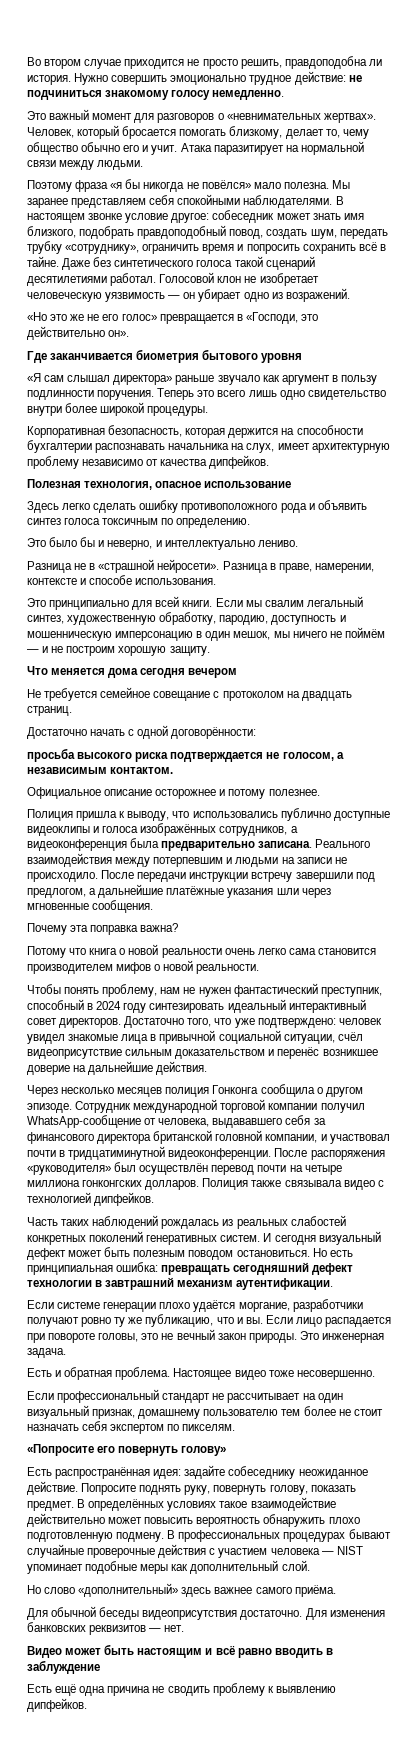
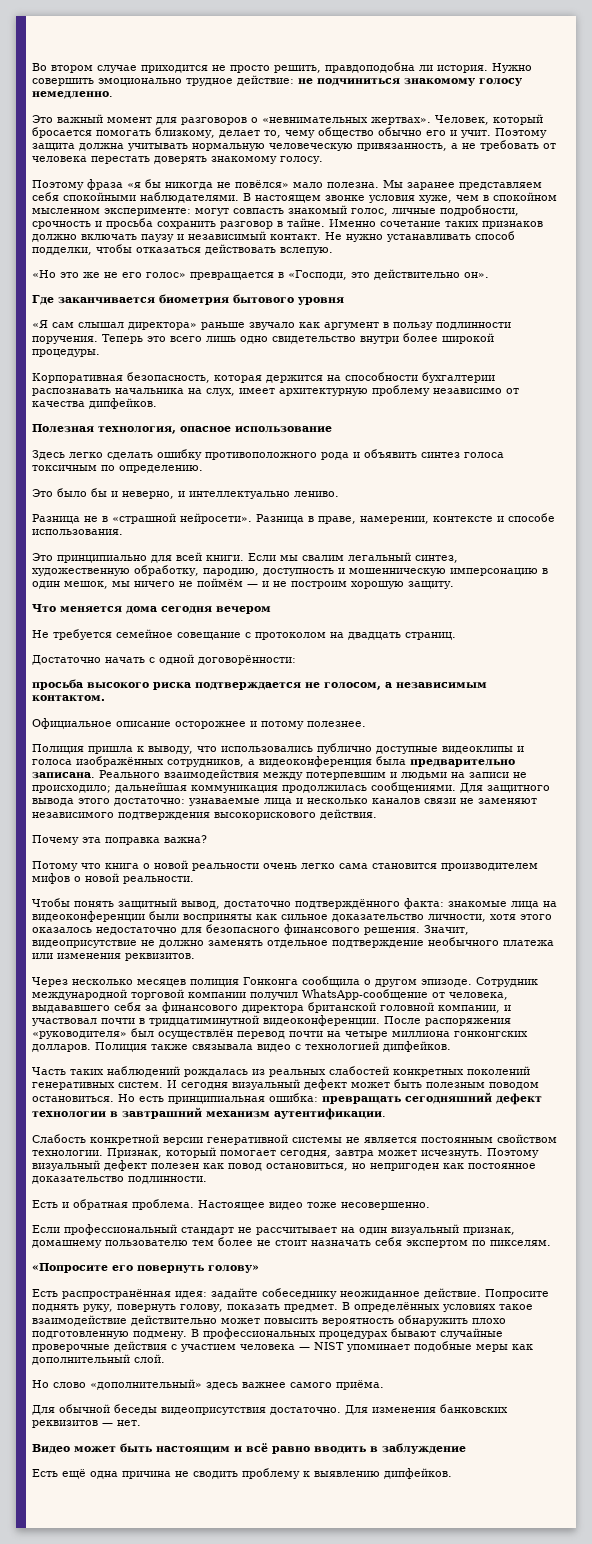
- Атака паразитирует на нормальной связи между людьми.
+ Поэтому защита должна учитывать нормальную человеческую привязанность, а не требовать от человека перестать доверять знакомому голосу.
- В настоящем звонке условие другое: собеседник может знать имя близкого, подобрать правдоподобный повод, создать шум, передать трубку «сотруднику», ограничить время и попросить сохранить всё в тайне. Даже без синтетического голоса такой сценарий десятилетиями работал. Голосовой клон не изобретает человеческую уязвимость — он убирает одно из возражений.
+ В настоящем звонке условия хуже, чем в спокойном мысленном эксперименте: могут совпасть знакомый голос, личные подробности, срочность и просьба сохранить разговор в тайне. Именно сочетание таких признаков должно включать паузу и независимый контакт. Не нужно устанавливать способ подделки, чтобы отказаться действовать вслепую.
- Реального взаимодействия между потерпевшим и людьми на записи не происходило. После передачи инструкции встречу завершили под предлогом, а дальнейшие платёжные указания шли через мгновенные сообщения.
+ Реального взаимодействия между потерпевшим и людьми на записи не происходило; дальнейшая коммуникация продолжилась сообщениями. Для защитного вывода этого достаточно: узнаваемые лица и несколько каналов связи не заменяют независимого подтверждения высокорискового действия.
- Чтобы понять проблему, нам не нужен фантастический преступник, способный в 2024 году синтезировать идеальный интерактивный совет директоров. Достаточно того, что уже подтверждено: человек увидел знакомые лица в привычной социальной ситуации, счёл видеоприсутствие сильным доказательством и перенёс возникшее доверие на дальнейшие действия.
+ Чтобы понять защитный вывод, достаточно подтверждённого факта: знакомые лица на видеоконференции были восприняты как сильное доказательство личности, хотя этого оказалось недостаточно для безопасного финансового решения. Значит, видеоприсутствие не должно заменять отдельное подтверждение необычного платежа или изменения реквизитов.
- Если системе генерации плохо удаётся моргание, разработчики получают ровно ту же публикацию, что и вы. Если лицо распадается при повороте головы, это не вечный закон природы. Это инженерная задача.
+ Слабость конкретной версии генеративной системы не является постоянным свойством технологии. Признак, который помогает сегодня, завтра может исчезнуть. Поэтому визуальный дефект полезен как повод остановиться, но непригоден как постоянное доказательство подлинности.

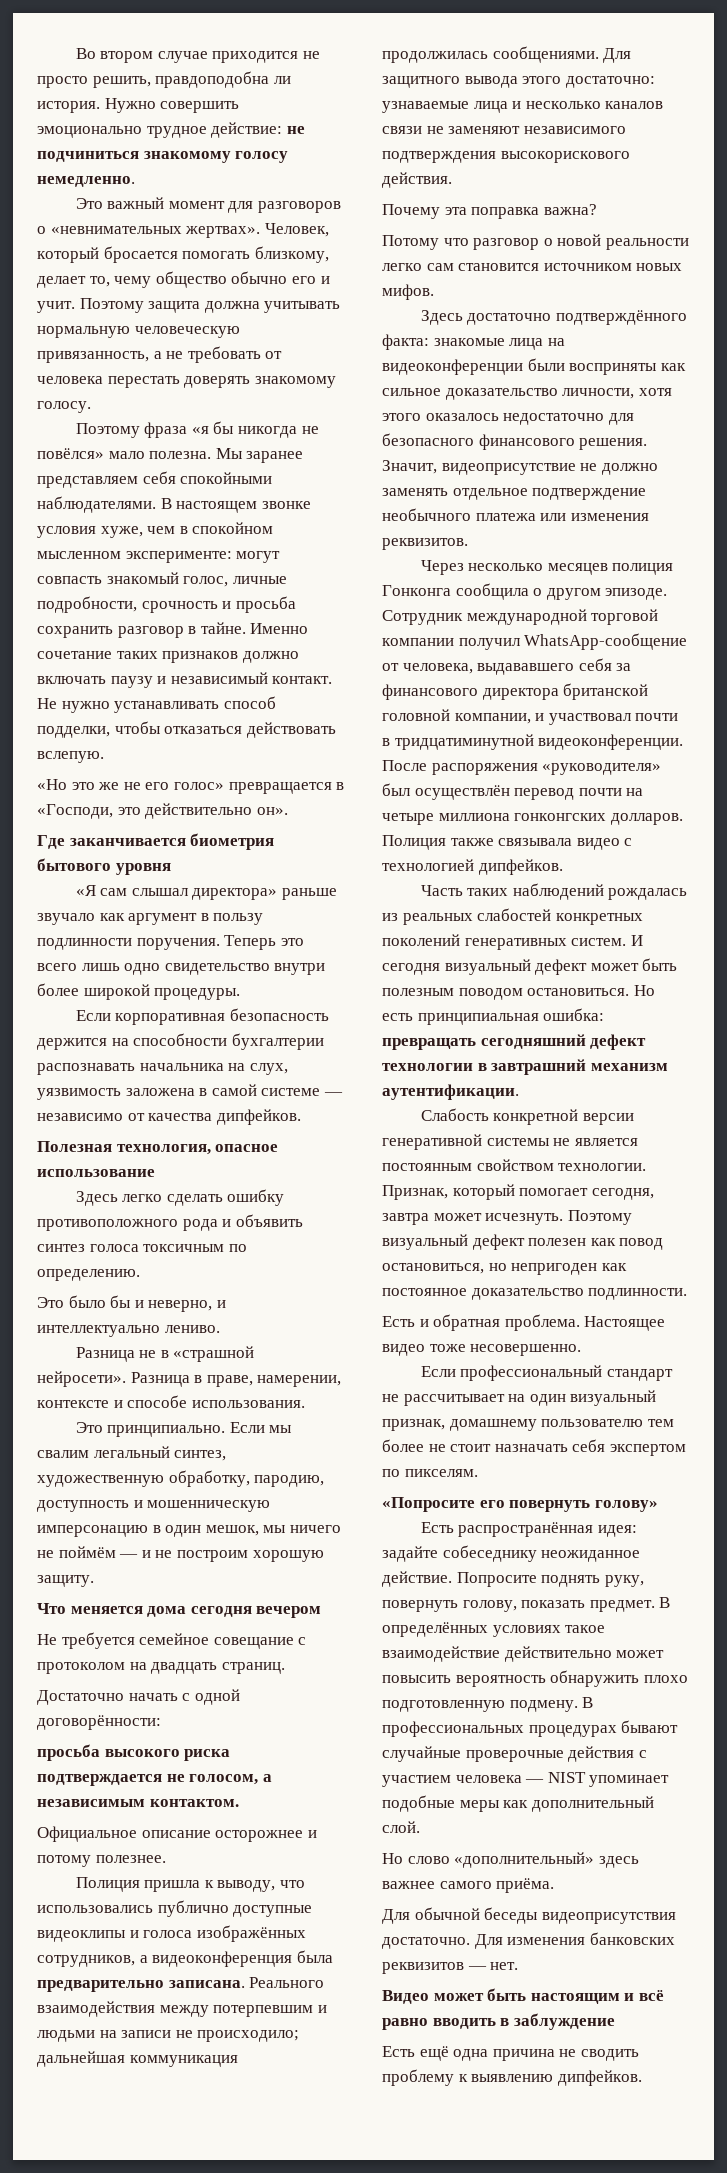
- Корпоративная безопасность, которая держится на способности бухгалтерии распознавать начальника на слух, имеет архитектурную проблему независимо от качества дипфейков.
+ Если корпоративная безопасность держится на способности бухгалтерии распознавать начальника на слух, уязвимость заложена в самой системе — независимо от качества дипфейков.
- Это принципиально для всей книги.
+ Это принципиально.
- Потому что книга о новой реальности очень легко сама становится производителем мифов о новой реальности.
- Чтобы понять защитный вывод, достаточно подтверждённого факта: знакомые лица на видеоконференции были восприняты как сильное доказательство личности, хотя этого оказалось недостаточно для безопасного финансового решения.
+ Потому что разговор о новой реальности легко сам становится источником новых мифов.
+ Здесь достаточно подтверждённого факта: знакомые лица на видеоконференции были восприняты как сильное доказательство личности, хотя этого оказалось недостаточно для безопасного финансового решения.

